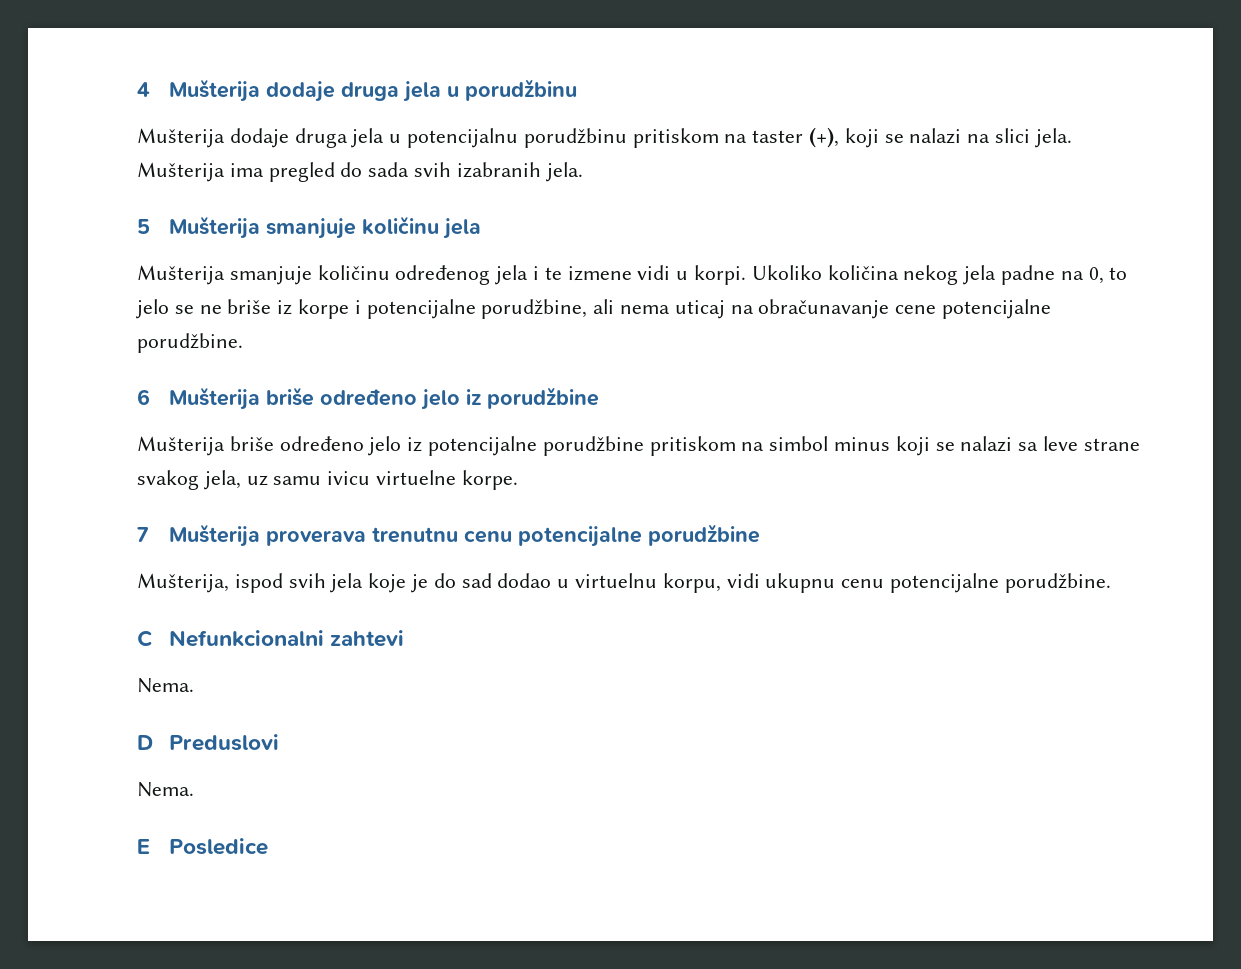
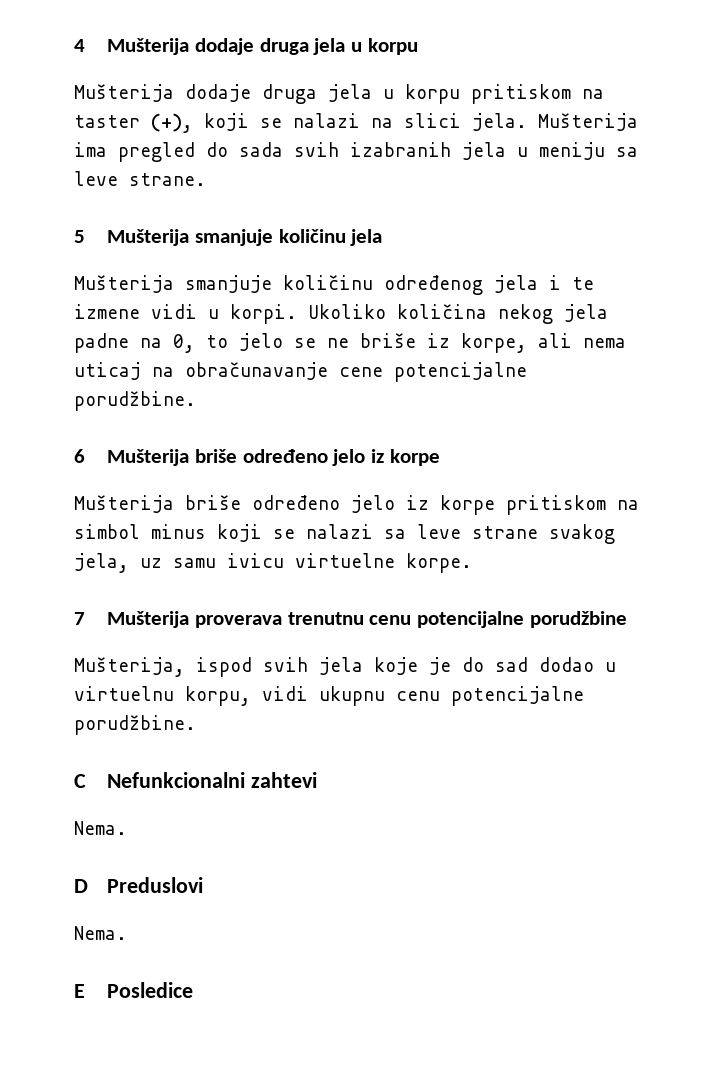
- 4 Mušterija dodaje druga jela u porudžbinu
- Mušterija dodaje druga jela u potencijalnu porudžbinu pritiskom na taster (+), koji se nalazi na slici jela.
+ 4 Mušterija dodaje druga jela u korpu
+ Mušterija dodaje druga jela u korpu pritiskom na taster (+), koji se nalazi na slici jela.
- Mušterija ima pregled do sada svih izabranih jela.
+ Mušterija ima pregled do sada svih izabranih jela u meniju sa leve strane.
- Ukoliko količina nekog jela padne na 0, to jelo se ne briše iz korpe i potencijalne porudžbine, ali nema uticaj na obračunavanje cene potencijalne porudžbine.
+ Ukoliko količina nekog jela padne na 0, to jelo se ne briše iz korpe, ali nema uticaj na obračunavanje cene potencijalne porudžbine.
- 6 Mušterija briše određeno jelo iz porudžbine
- Mušterija briše određeno jelo iz potencijalne porudžbine pritiskom na simbol minus koji se nalazi sa leve strane svakog jela, uz samu ivicu virtuelne korpe.
+ 6 Mušterija briše određeno jelo iz korpe
+ Mušterija briše određeno jelo iz korpe pritiskom na simbol minus koji se nalazi sa leve strane svakog jela, uz samu ivicu virtuelne korpe.

